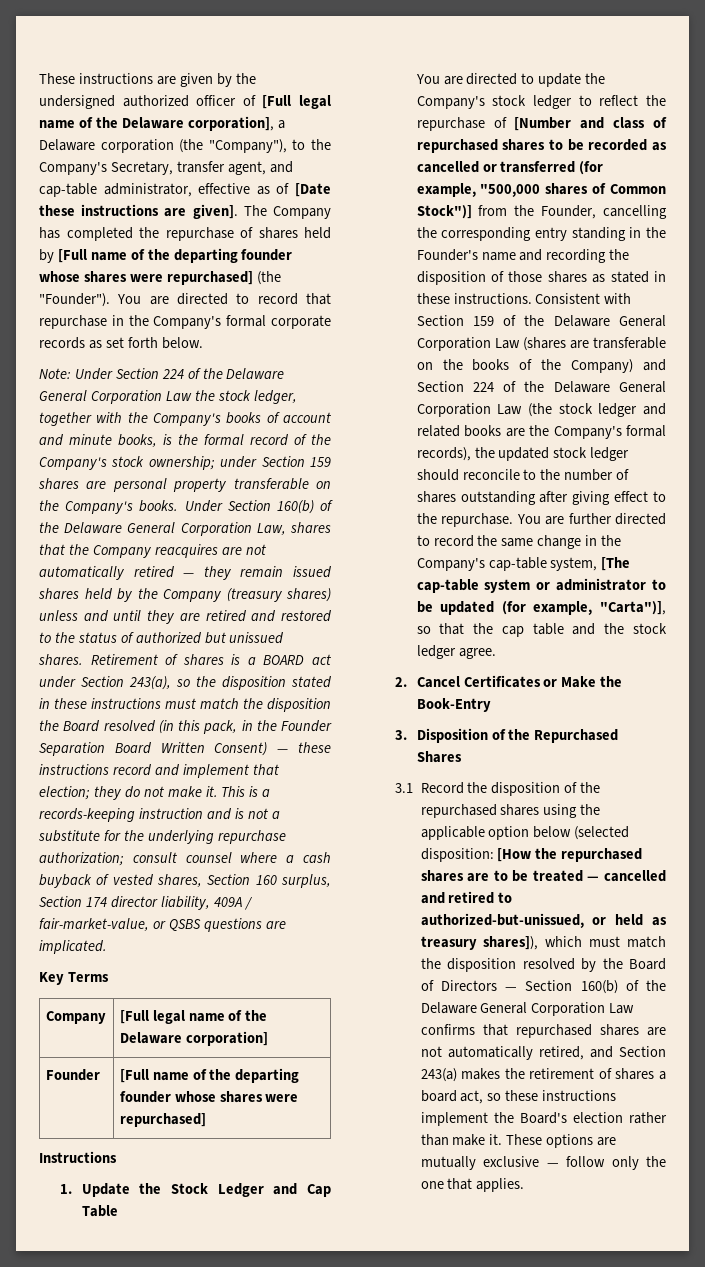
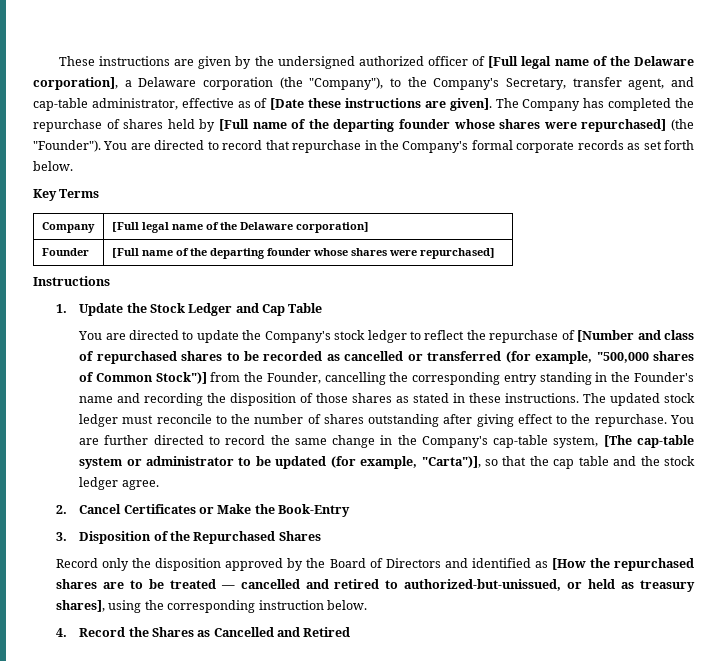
- Note: Under Section 224 of the Delaware General Corporation Law the stock ledger, together with the Company's books of account and minute books, is the formal record of the Company's stock ownership; under Section 159 shares are personal property transferable on the Company's books. Under Section 160(b) of the Delaware General Corporation Law, shares that the Company reacquires are not automatically retired — they remain issued shares held by the Company (treasury shares) unless and until they are retired and restored to the status of authorized but unissued shares. Retirement of shares is a BOARD act under Section 243(a), so the disposition stated in these instructions must match the disposition the Board resolved (in this pack, in the Founder Separation Board Written Consent) — these instructions record and implement that election; they do not make it. This is a records-keeping instruction and is not a substitute for the underlying repurchase authorization; consult counsel where a cash buyback of vested shares, Section 160 surplus, Section 174 director liability, 409A / fair-market-value, or QSBS questions are implicated.
- Consistent with Section 159 of the Delaware General Corporation Law (shares are transferable on the books of the Company) and Section 224 of the Delaware General Corporation Law (the stock ledger and related books are the Company's formal records), the updated stock ledger should reconcile to the number of shares outstanding after giving effect to the repurchase.
+ The updated stock ledger must reconcile to the number of shares outstanding after giving effect to the repurchase.
- 3.1 Record the disposition of the repurchased shares using the applicable option below (selected disposition: [How the repurchased shares are to be treated — cancelled and retired to authorized-but-unissued, or held as treasury shares]), which must match the disposition resolved by the Board of Directors — Section 160(b) of the Delaware General Corporation Law confirms that repurchased shares are not automatically retired, and Section 243(a) makes the retirement of shares a board act, so these instructions implement the Board's election rather than make it. These options are mutually exclusive — follow only the one that applies.
+ Record only the disposition approved by the Board of Directors and identified as [How the repurchased shares are to be treated — cancelled and retired to authorized-but-unissued, or held as treasury shares], using the corresponding instruction below.
+ 4. Record the Shares as Cancelled and Retired

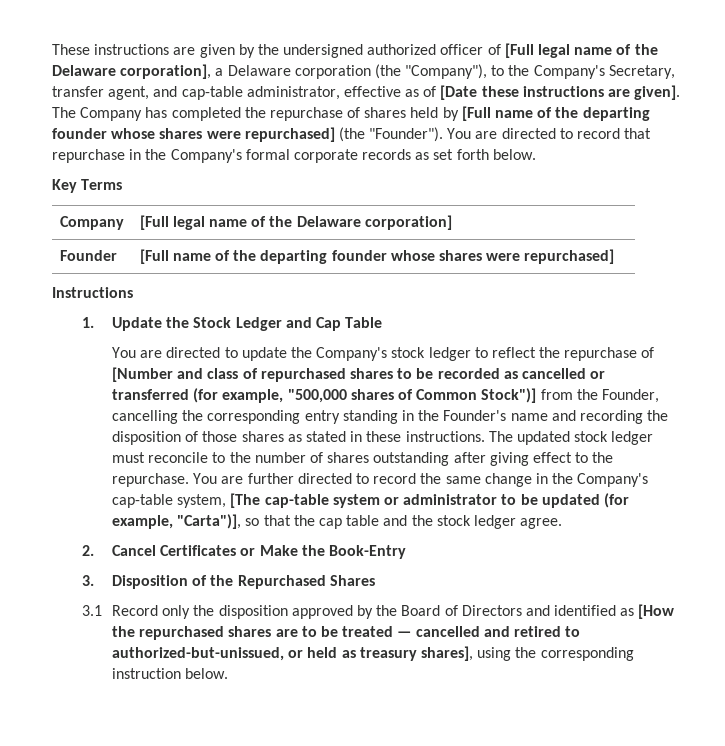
- Record only the disposition approved by the Board of Directors and identified as [How the repurchased shares are to be treated — cancelled and retired to authorized-but-unissued, or held as treasury shares], using the corresponding instruction below.
+ 3.1 Record only the disposition approved by the Board of Directors and identified as [How the repurchased shares are to be treated — cancelled and retired to authorized-but-unissued, or held as treasury shares], using the corresponding instruction below.
- 4. Record the Shares as Cancelled and Retired

